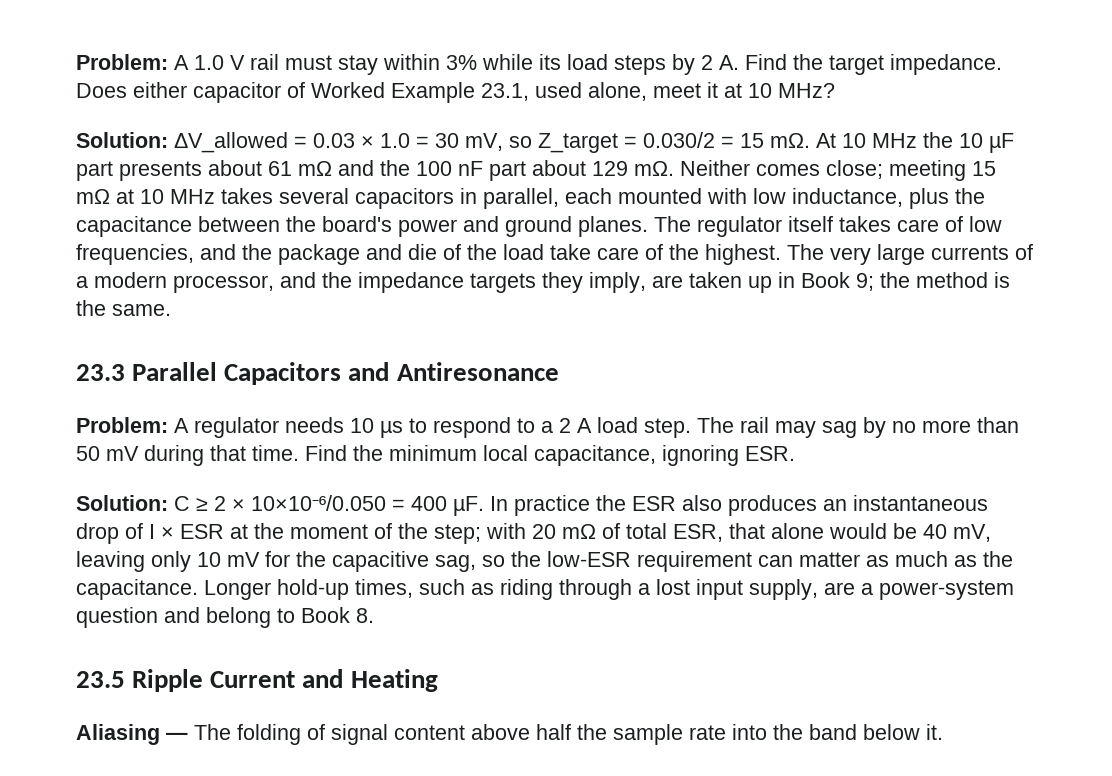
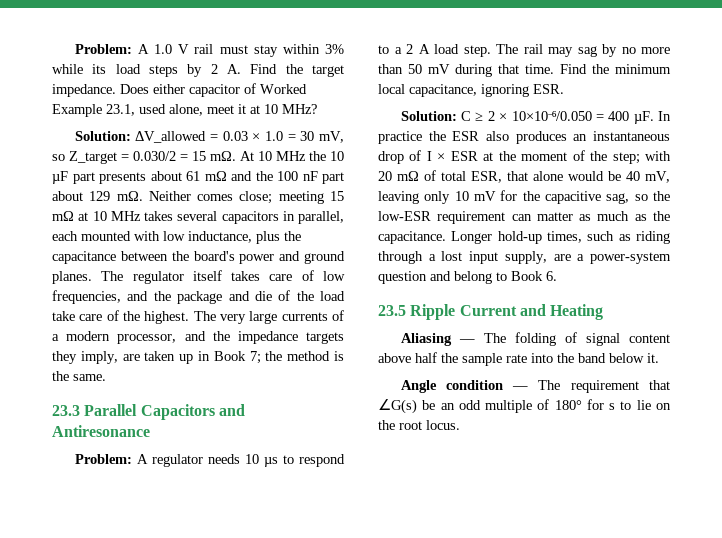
- The very large currents of a modern processor, and the impedance targets they imply, are taken up in Book 9; the method is the same.
+ The very large currents of a modern processor, and the impedance targets they imply, are taken up in Book 7; the method is the same.
- Longer hold-up times, such as riding through a lost input supply, are a power-system question and belong to Book 8.
+ Longer hold-up times, such as riding through a lost input supply, are a power-system question and belong to Book 6.
+ Angle condition — The requirement that ∠G(s) be an odd multiple of 180° for s to lie on the root locus.

